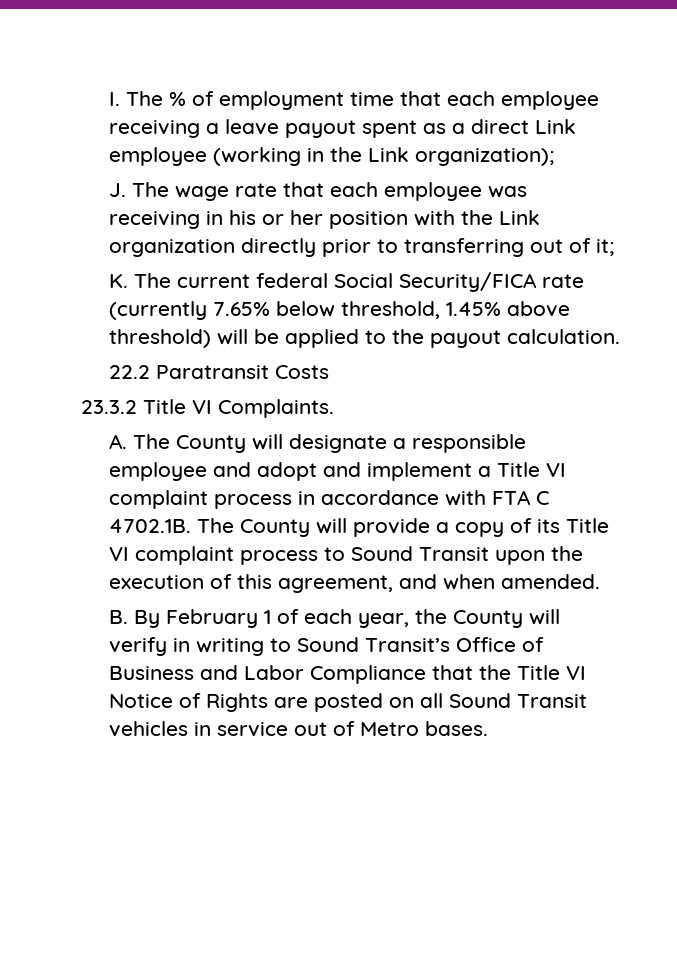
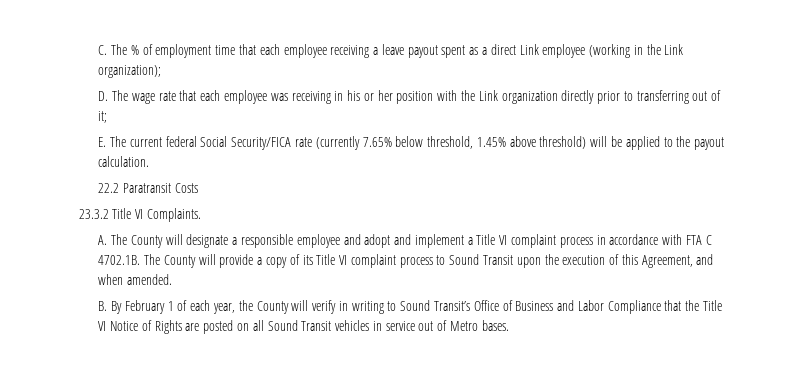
- I. The % of employment time that each employee receiving a leave payout spent as a direct Link employee (working in the Link organization);
+ C. The % of employment time that each employee receiving a leave payout spent as a direct Link employee (working in the Link organization);
- J. The wage rate that each employee was receiving in his or her position with the Link organization directly prior to transferring out of it;
+ D. The wage rate that each employee was receiving in his or her position with the Link organization directly prior to transferring out of it;
- K. The current federal Social Security/FICA rate (currently 7.65% below threshold, 1.45% above threshold) will be applied to the payout calculation.
+ E. The current federal Social Security/FICA rate (currently 7.65% below threshold, 1.45% above threshold) will be applied to the payout calculation.
- A. The County will designate a responsible employee and adopt and implement a Title VI complaint process in accordance with FTA C 4702.1B. The County will provide a copy of its Title VI complaint process to Sound Transit upon the execution of this agreement, and when amended.
+ A. The County will designate a responsible employee and adopt and implement a Title VI complaint process in accordance with FTA C 4702.1B. The County will provide a copy of its Title VI complaint process to Sound Transit upon the execution of this Agreement, and when amended.

